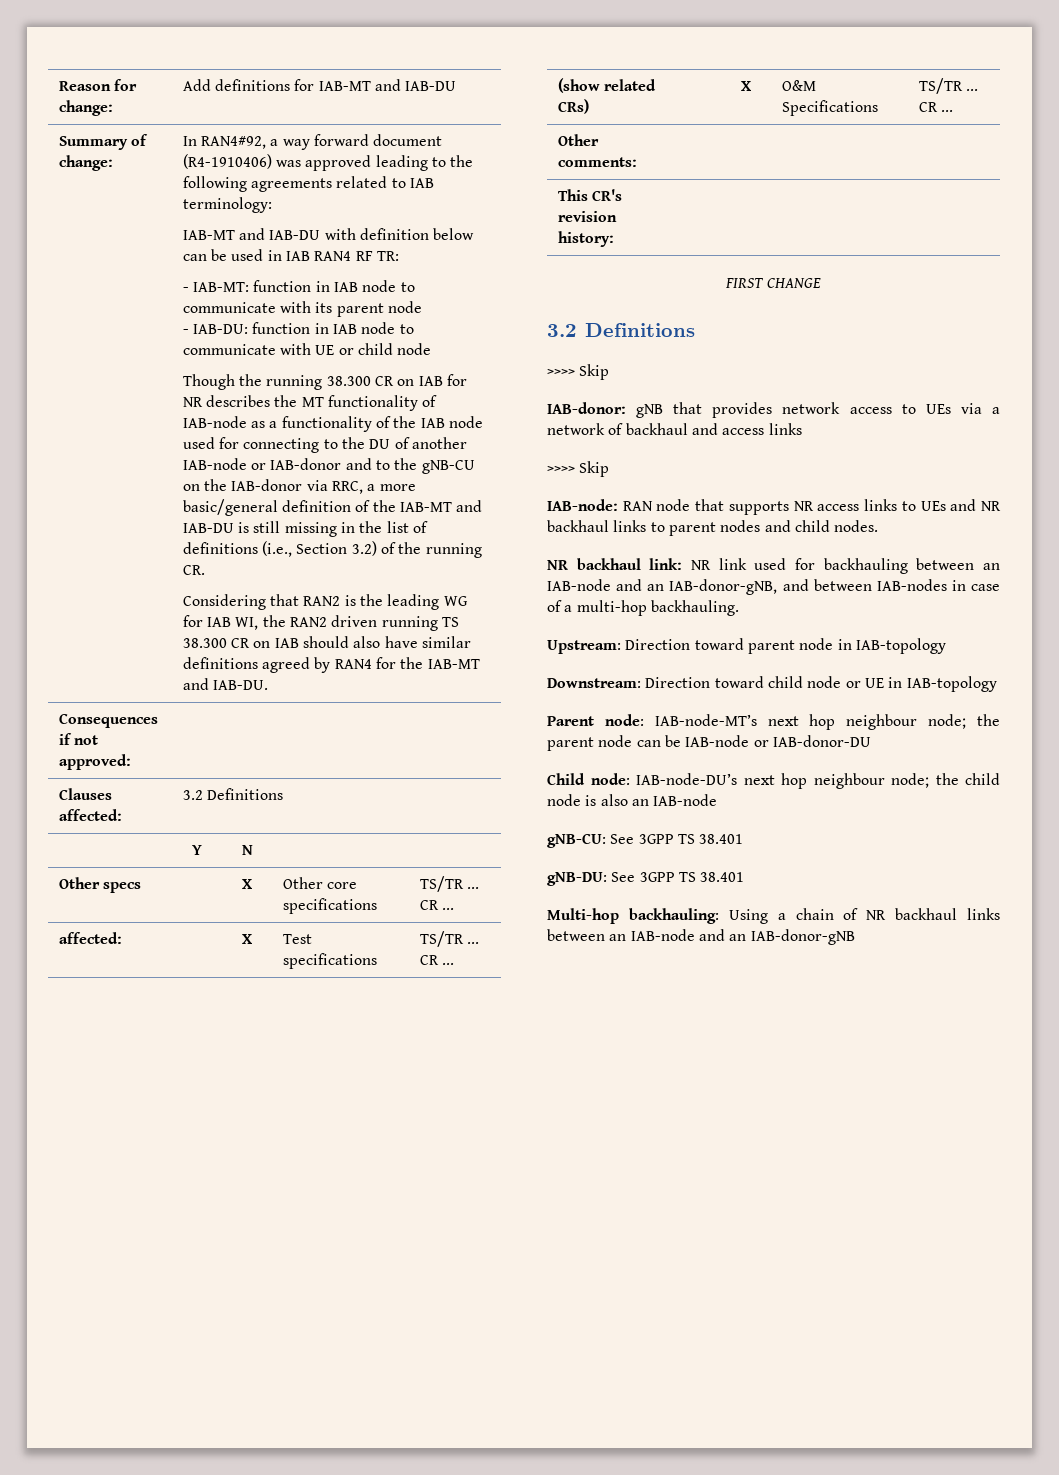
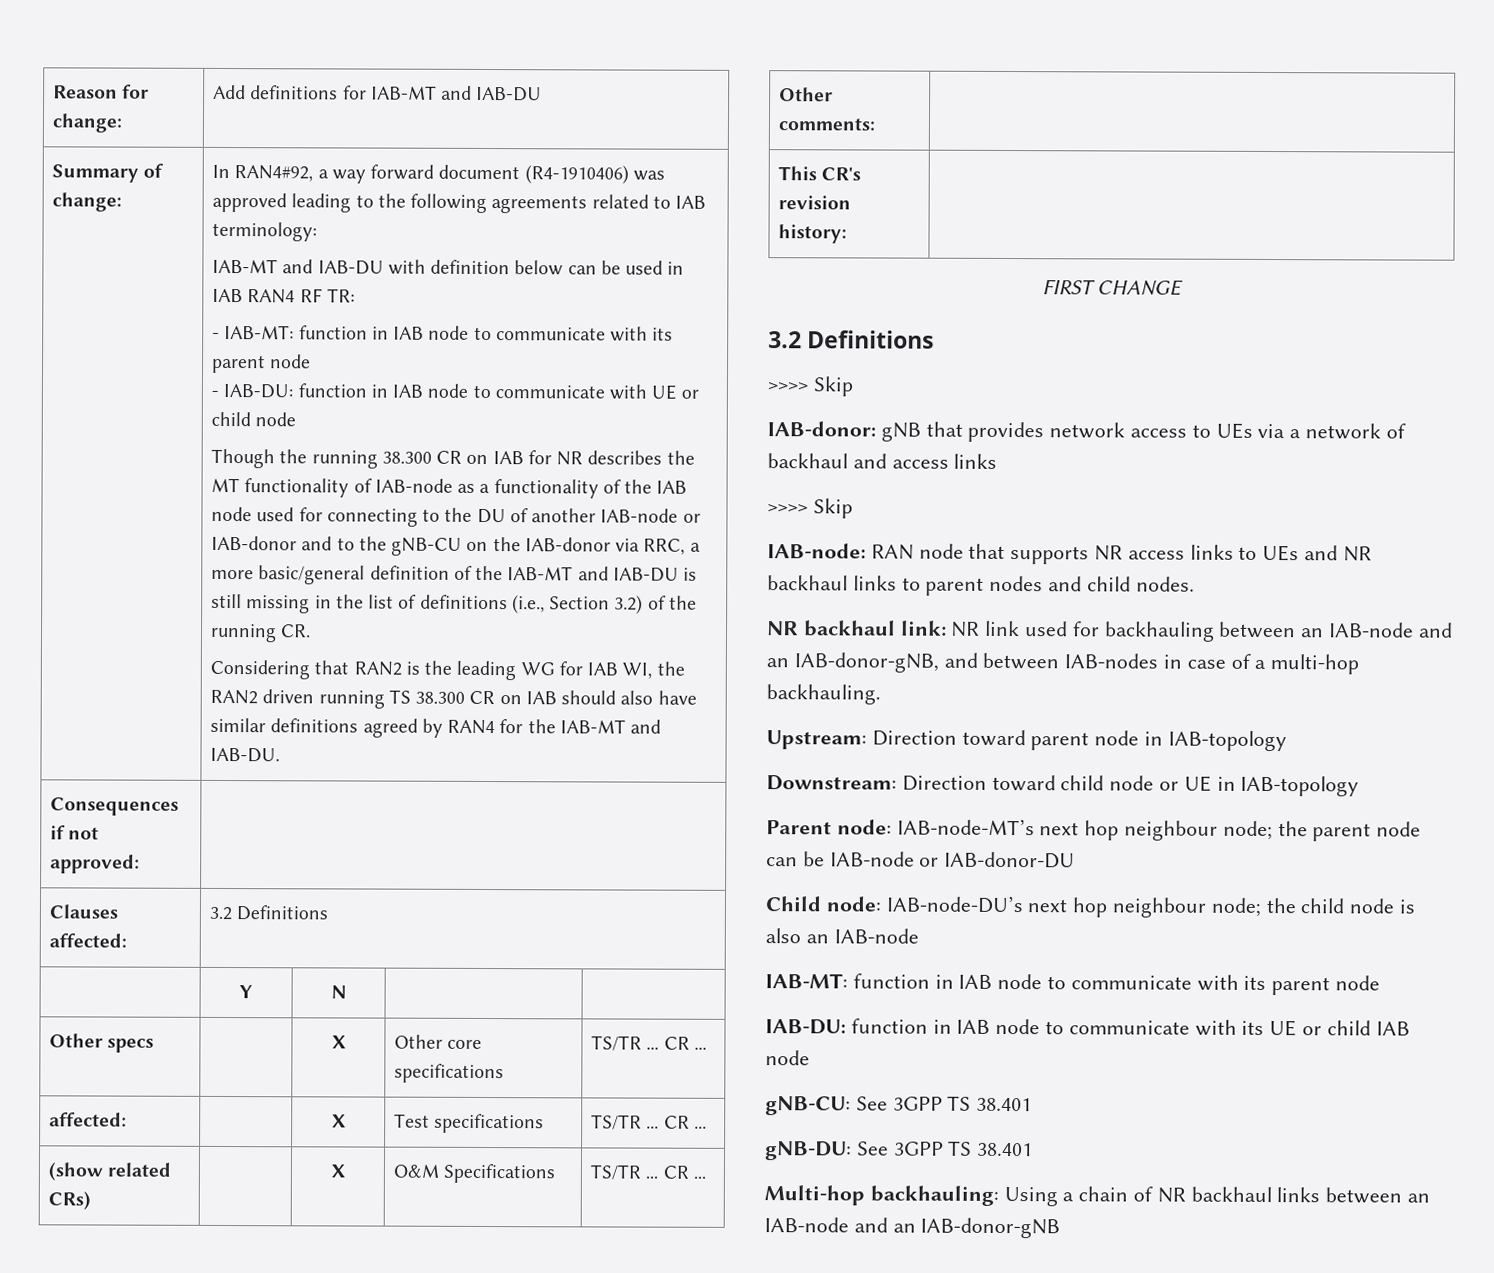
  Child node: IAB-node-DU’s next hop neighbour node; the child node is also an IAB-node
+ IAB-MT: function in IAB node to communicate with its parent node
+ IAB-DU: function in IAB node to communicate with its UE or child IAB node

